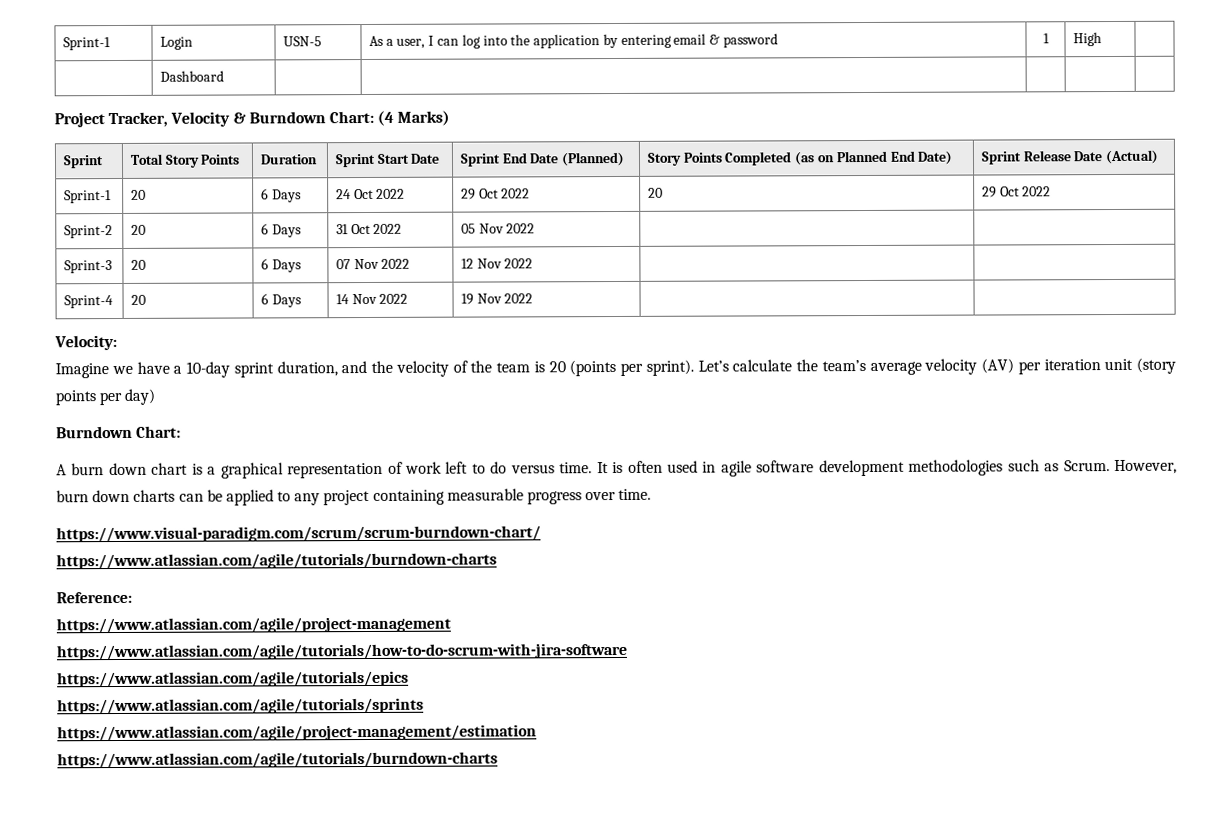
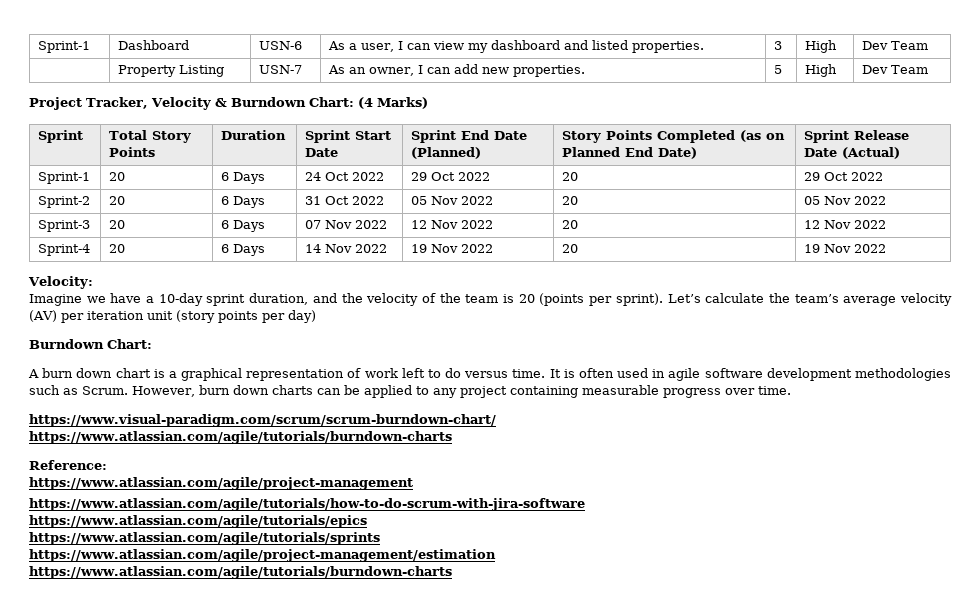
- Sprint-1 | Login | USN-5 | As a user, I can log into the application by entering email & password | 1 | High |
- | Dashboard | | | | |
+ Sprint-1 | Dashboard | USN-6 | As a user, I can view my dashboard and listed properties. | 3 | High | Dev Team
+ | Property Listing | USN-7 | As an owner, I can add new properties. | 5 | High | Dev Team
- Sprint-2 | 20 | 6 Days | 31 Oct 2022 | 05 Nov 2022 | |
+ Sprint-2 | 20 | 6 Days | 31 Oct 2022 | 05 Nov 2022 | 20 | 05 Nov 2022
- Sprint-3 | 20 | 6 Days | 07 Nov 2022 | 12 Nov 2022 | |
+ Sprint-3 | 20 | 6 Days | 07 Nov 2022 | 12 Nov 2022 | 20 | 12 Nov 2022
- Sprint-4 | 20 | 6 Days | 14 Nov 2022 | 19 Nov 2022 | |
+ Sprint-4 | 20 | 6 Days | 14 Nov 2022 | 19 Nov 2022 | 20 | 19 Nov 2022

